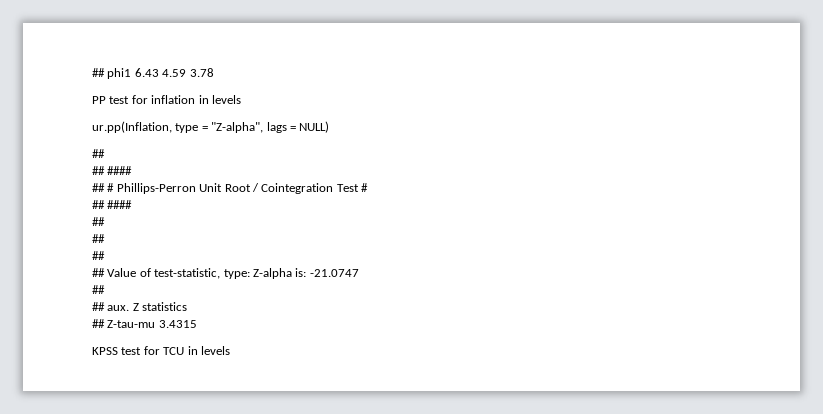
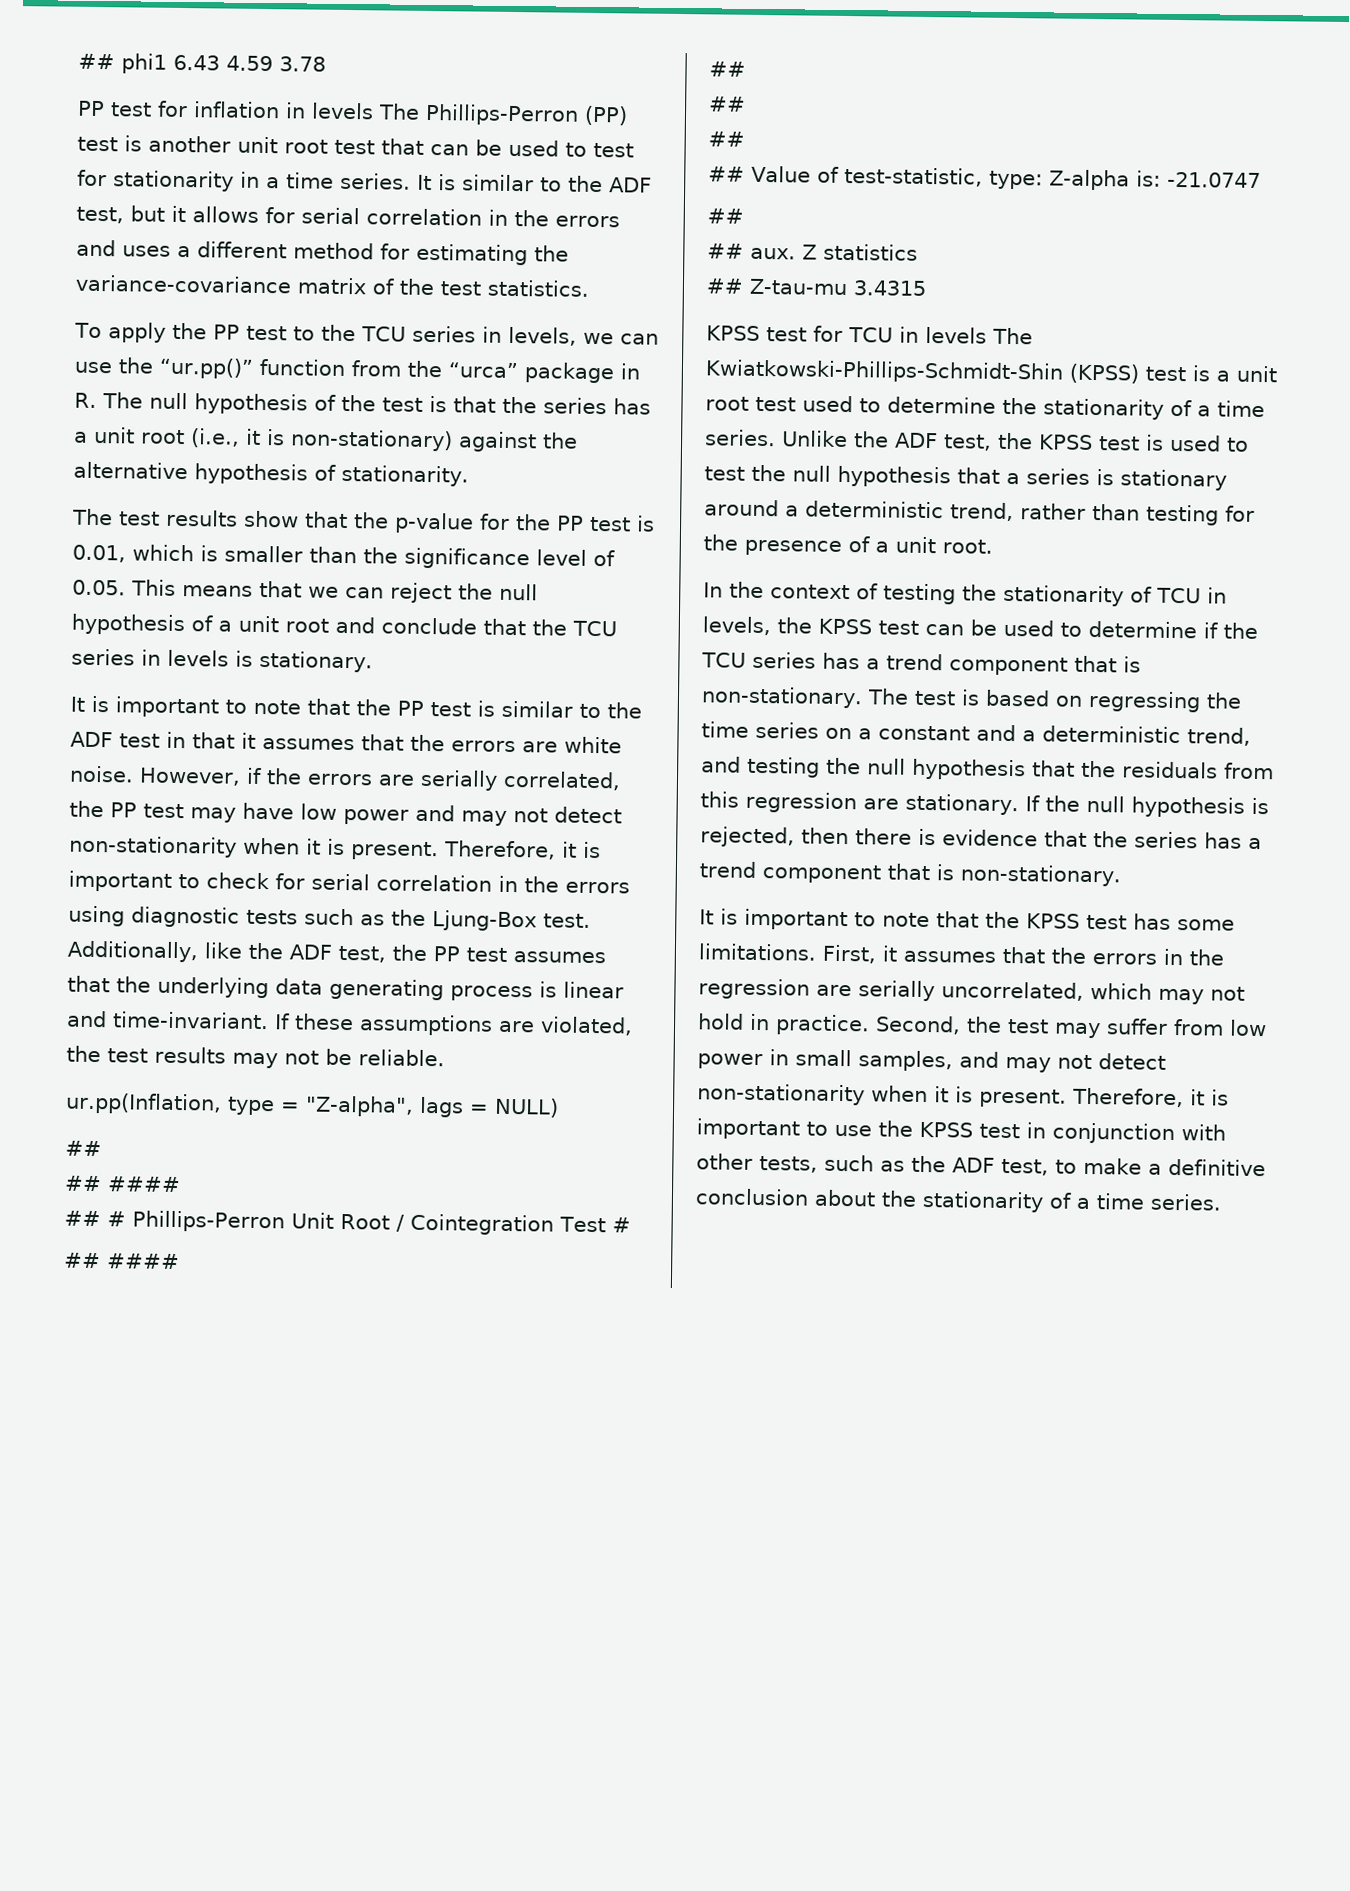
- PP test for inflation in levels
+ PP test for inflation in levels The Phillips-Perron (PP) test is another unit root test that can be used to test for stationarity in a time series. It is similar to the ADF test, but it allows for serial correlation in the errors and uses a different method for estimating the variance-covariance matrix of the test statistics.
+ To apply the PP test to the TCU series in levels, we can use the “ur.pp()” function from the “urca” package in R. The null hypothesis of the test is that the series has a unit root (i.e., it is non-stationary) against the alternative hypothesis of stationarity.
+ The test results show that the p-value for the PP test is 0.01, which is smaller than the significance level of 0.05. This means that we can reject the null hypothesis of a unit root and conclude that the TCU series in levels is stationary.
+ It is important to note that the PP test is similar to the ADF test in that it assumes that the errors are white noise. However, if the errors are serially correlated, the PP test may have low power and may not detect non-stationarity when it is present. Therefore, it is important to check for serial correlation in the errors using diagnostic tests such as the Ljung-Box test. Additionally, like the ADF test, the PP test assumes that the underlying data generating process is linear and time-invariant. If these assumptions are violated, the test results may not be reliable.
- KPSS test for TCU in levels
+ KPSS test for TCU in levels The Kwiatkowski-Phillips-Schmidt-Shin (KPSS) test is a unit root test used to determine the stationarity of a time series. Unlike the ADF test, the KPSS test is used to test the null hypothesis that a series is stationary around a deterministic trend, rather than testing for the presence of a unit root.
+ In the context of testing the stationarity of TCU in levels, the KPSS test can be used to determine if the TCU series has a trend component that is non-stationary. The test is based on regressing the time series on a constant and a deterministic trend, and testing the null hypothesis that the residuals from this regression are stationary. If the null hypothesis is rejected, then there is evidence that the series has a trend component that is non-stationary.
+ It is important to note that the KPSS test has some limitations. First, it assumes that the errors in the regression are serially uncorrelated, which may not hold in practice. Second, the test may suffer from low power in small samples, and may not detect non-stationarity when it is present. Therefore, it is important to use the KPSS test in conjunction with other tests, such as the ADF test, to make a definitive conclusion about the stationarity of a time series.

